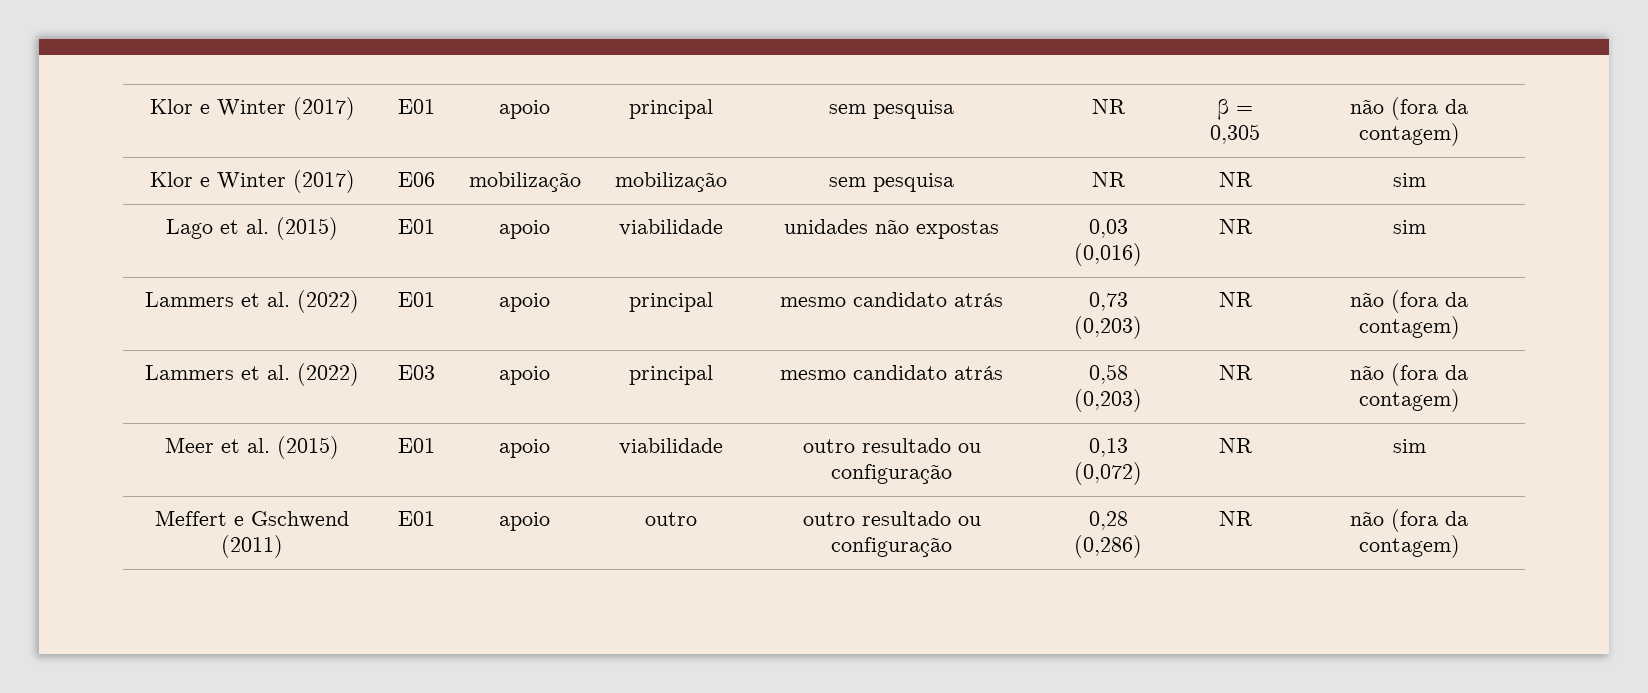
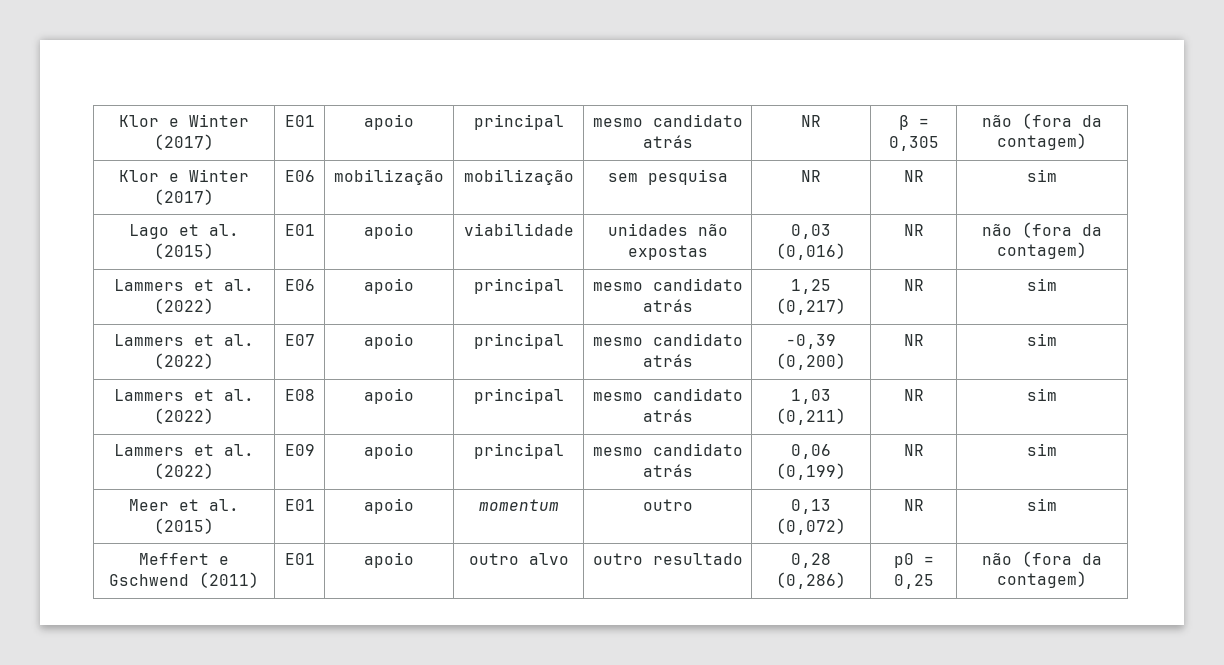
- Klor e Winter (2017) | E01 | apoio | principal | sem pesquisa | NR | β = 0,305 | não (fora da contagem)
+ Klor e Winter (2017) | E01 | apoio | principal | mesmo candidato atrás | NR | β = 0,305 | não (fora da contagem)
- Lago et al. (2015) | E01 | apoio | viabilidade | unidades não expostas | 0,03 (0,016) | NR | sim
- Lammers et al. (2022) | E01 | apoio | principal | mesmo candidato atrás | 0,73 (0,203) | NR | não (fora da contagem)
+ Lago et al. (2015) | E01 | apoio | viabilidade | unidades não expostas | 0,03 (0,016) | NR | não (fora da contagem)
- Lammers et al. (2022) | E03 | apoio | principal | mesmo candidato atrás | 0,58 (0,203) | NR | não (fora da contagem)
+ Lammers et al. (2022) | E06 | apoio | principal | mesmo candidato atrás | 1,25 (0,217) | NR | sim
+ Lammers et al. (2022) | E07 | apoio | principal | mesmo candidato atrás | −0,39 (0,200) | NR | sim
+ Lammers et al. (2022) | E08 | apoio | principal | mesmo candidato atrás | 1,03 (0,211) | NR | sim
+ Lammers et al. (2022) | E09 | apoio | principal | mesmo candidato atrás | 0,06 (0,199) | NR | sim
- Meer et al. (2015) | E01 | apoio | viabilidade | outro resultado ou configuração | 0,13 (0,072) | NR | sim
+ Meer et al. (2015) | E01 | apoio | momentum | outro | 0,13 (0,072) | NR | sim
- Meffert e Gschwend (2011) | E01 | apoio | outro | outro resultado ou configuração | 0,28 (0,286) | NR | não (fora da contagem)
+ Meffert e Gschwend (2011) | E01 | apoio | outro alvo | outro resultado | 0,28 (0,286) | p0 = 0,25 | não (fora da contagem)

